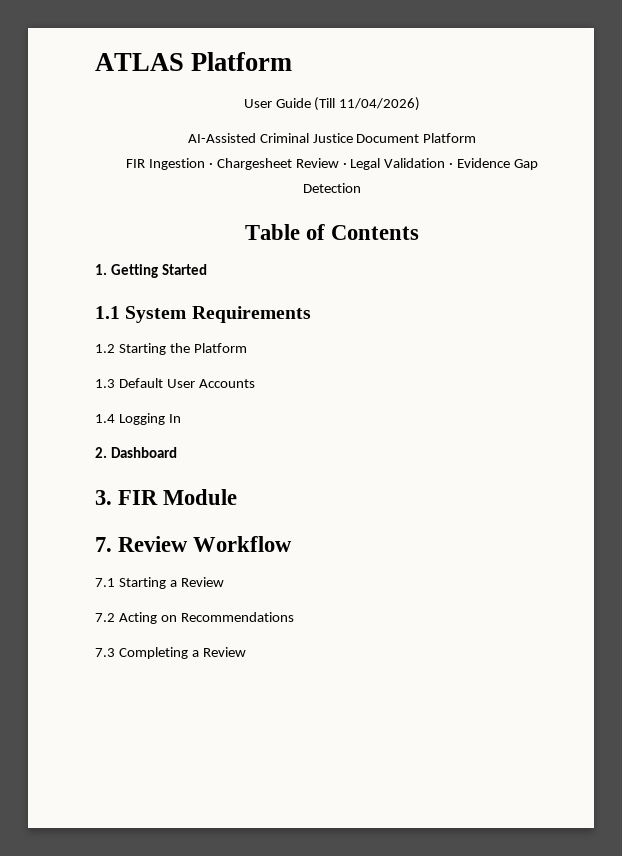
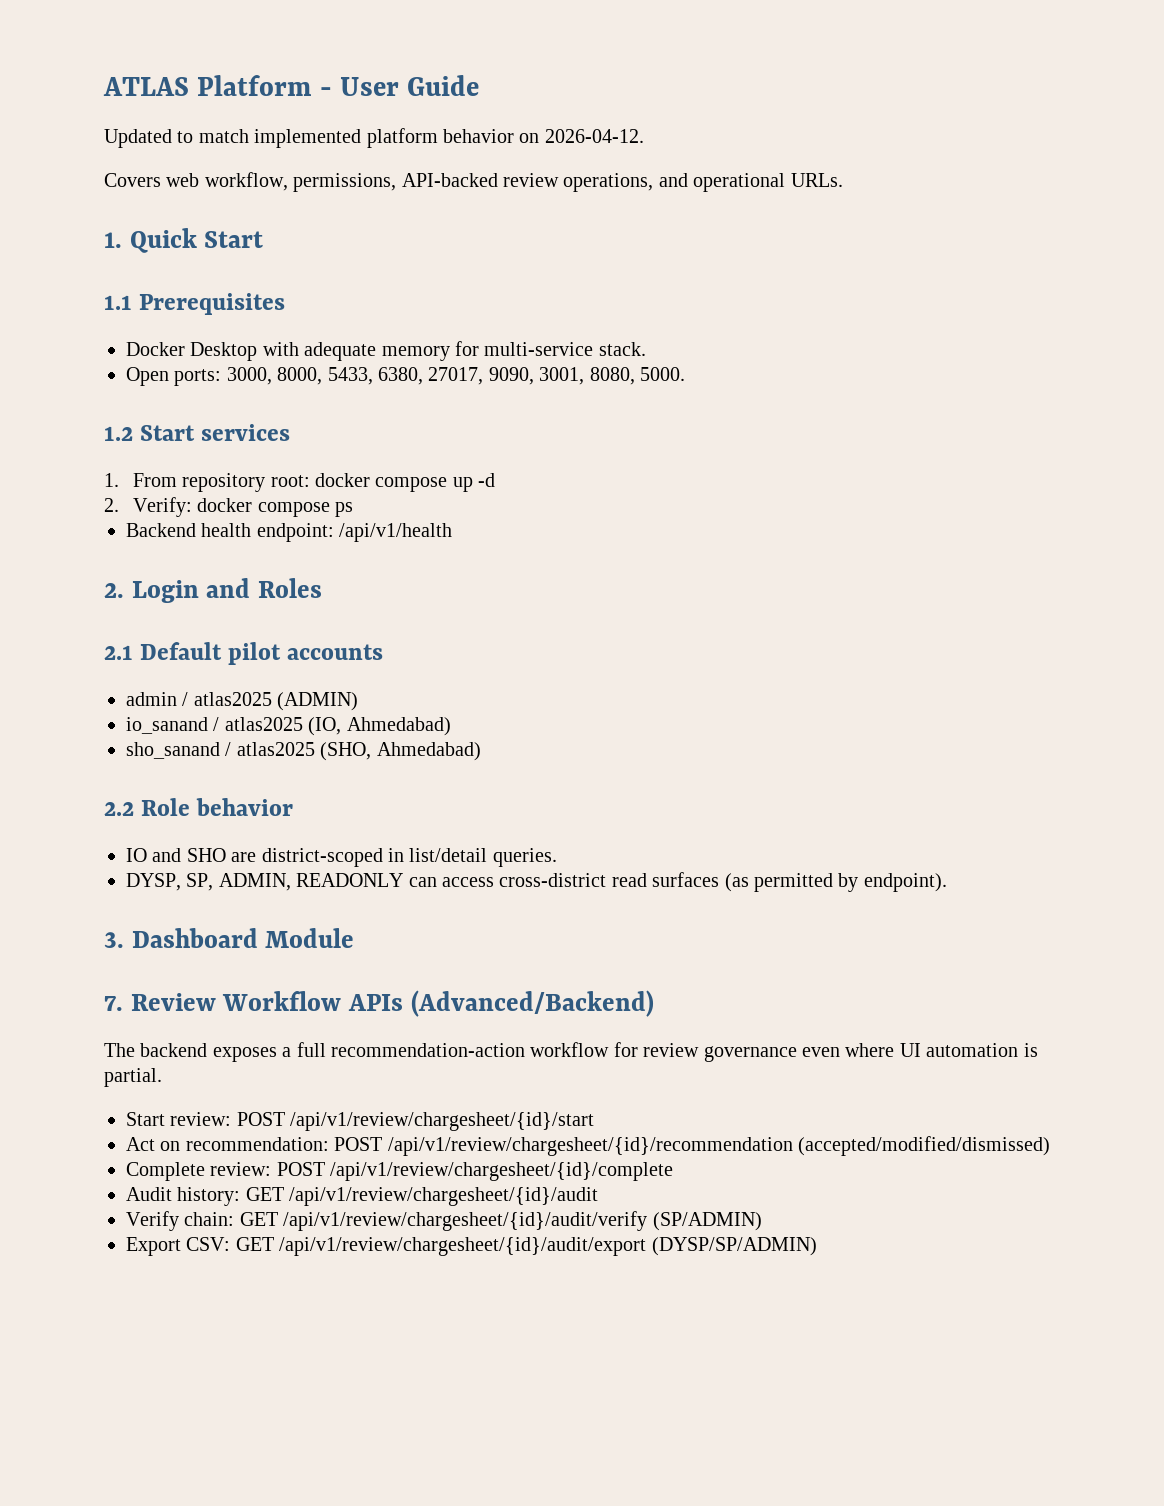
- ATLAS Platform
- User Guide (Till 11/04/2026)
- AI-Assisted Criminal Justice Document Platform
- FIR Ingestion · Chargesheet Review · Legal Validation · Evidence Gap Detection
- Table of Contents
- 1. Getting Started
+ ATLAS Platform - User Guide
+ Updated to match implemented platform behavior on 2026-04-12.
+ Covers web workflow, permissions, API-backed review operations, and operational URLs.
+ 1. Quick Start
- 1.1 System Requirements
- 1.2 Starting the Platform
- 1.3 Default User Accounts
- 1.4 Logging In
- 2. Dashboard
+ 1.1 Prerequisites
+ Docker Desktop with adequate memory for multi-service stack.
+ Open ports: 3000, 8000, 5433, 6380, 27017, 9090, 3001, 8080, 5000.
+ 1.2 Start services
+ 1. From repository root: docker compose up -d
+ 2. Verify: docker compose ps
+ Backend health endpoint: /api/v1/health
+ 2. Login and Roles
+ 2.1 Default pilot accounts
+ admin / atlas2025 (ADMIN)
+ io_sanand / atlas2025 (IO, Ahmedabad)
+ sho_sanand / atlas2025 (SHO, Ahmedabad)
+ 2.2 Role behavior
+ IO and SHO are district-scoped in list/detail queries.
+ DYSP, SP, ADMIN, READONLY can access cross-district read surfaces (as permitted by endpoint).
- 3. FIR Module
+ 3. Dashboard Module
- 7. Review Workflow
- 7.1 Starting a Review
- 7.2 Acting on Recommendations
- 7.3 Completing a Review
+ 7. Review Workflow APIs (Advanced/Backend)
+ The backend exposes a full recommendation-action workflow for review governance even where UI automation is partial.
+ Start review: POST /api/v1/review/chargesheet/{id}/start
+ Act on recommendation: POST /api/v1/review/chargesheet/{id}/recommendation (accepted/modified/dismissed)
+ Complete review: POST /api/v1/review/chargesheet/{id}/complete
+ Audit history: GET /api/v1/review/chargesheet/{id}/audit
+ Verify chain: GET /api/v1/review/chargesheet/{id}/audit/verify (SP/ADMIN)
+ Export CSV: GET /api/v1/review/chargesheet/{id}/audit/export (DYSP/SP/ADMIN)

